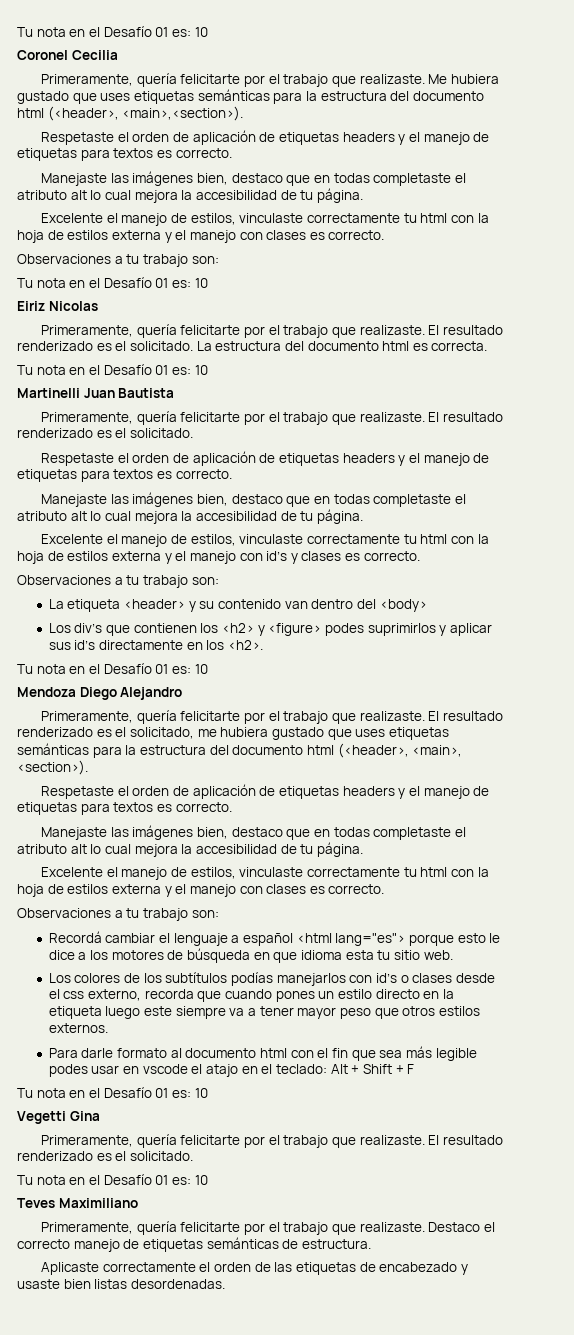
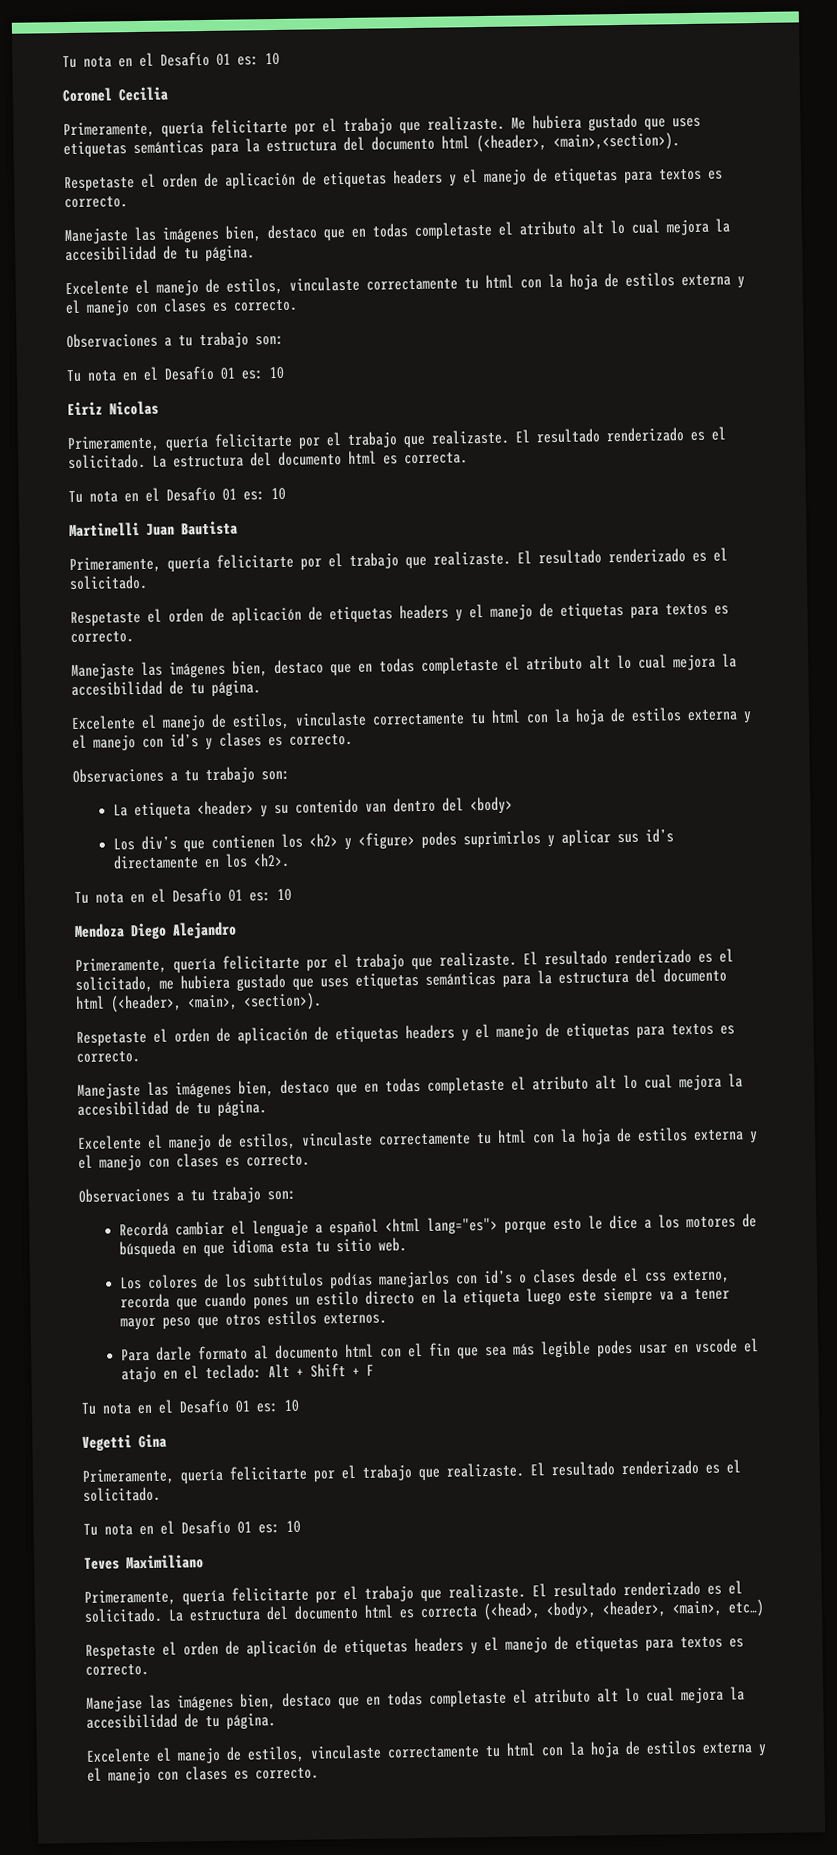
- Destaco el correcto manejo de etiquetas semánticas de estructura.
- Aplicaste correctamente el orden de las etiquetas de encabezado y usaste bien listas desordenadas.
+ El resultado renderizado es el solicitado. La estructura del documento html es correcta (<head>, <body>, <header>, <main>, etc…)
+ Respetaste el orden de aplicación de etiquetas headers y el manejo de etiquetas para textos es correcto.
+ Manejase las imágenes bien, destaco que en todas completaste el atributo alt lo cual mejora la accesibilidad de tu página.
+ Excelente el manejo de estilos, vinculaste correctamente tu html con la hoja de estilos externa y el manejo con clases es correcto.

